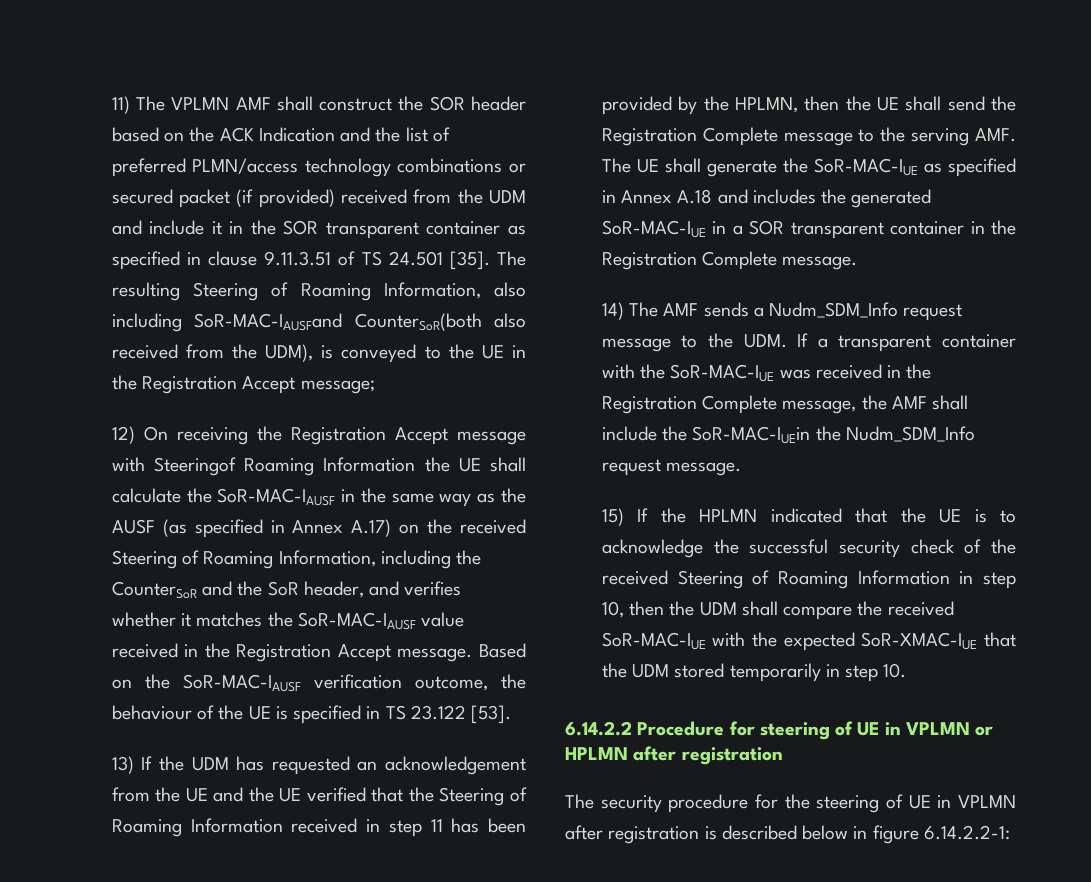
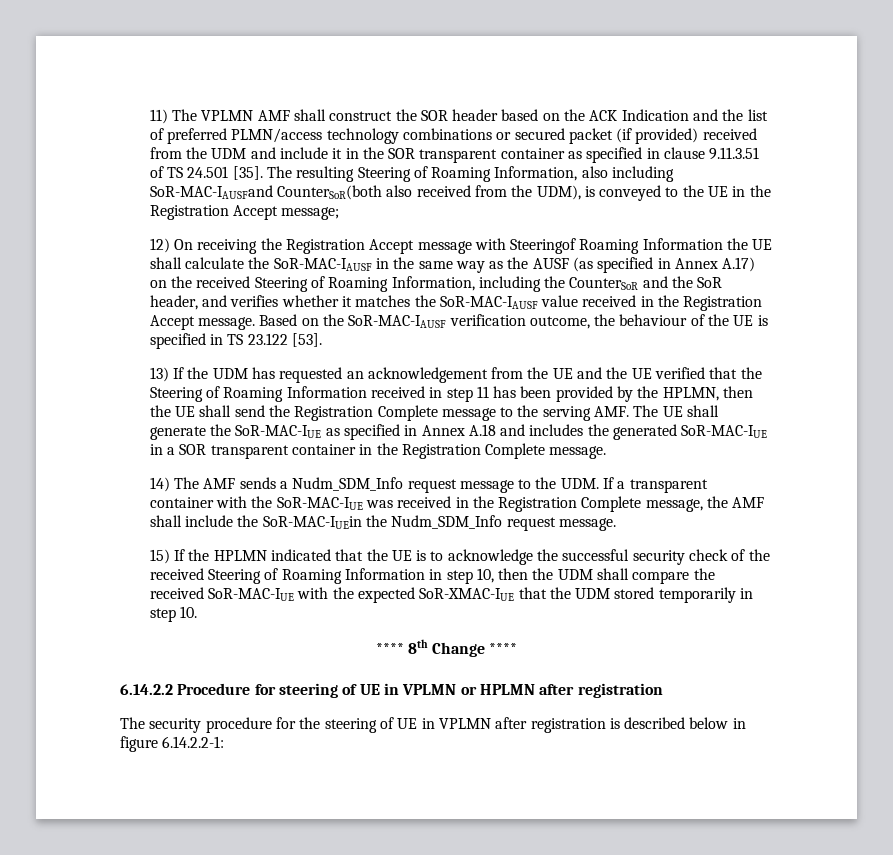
+ **** 8th Change ****

